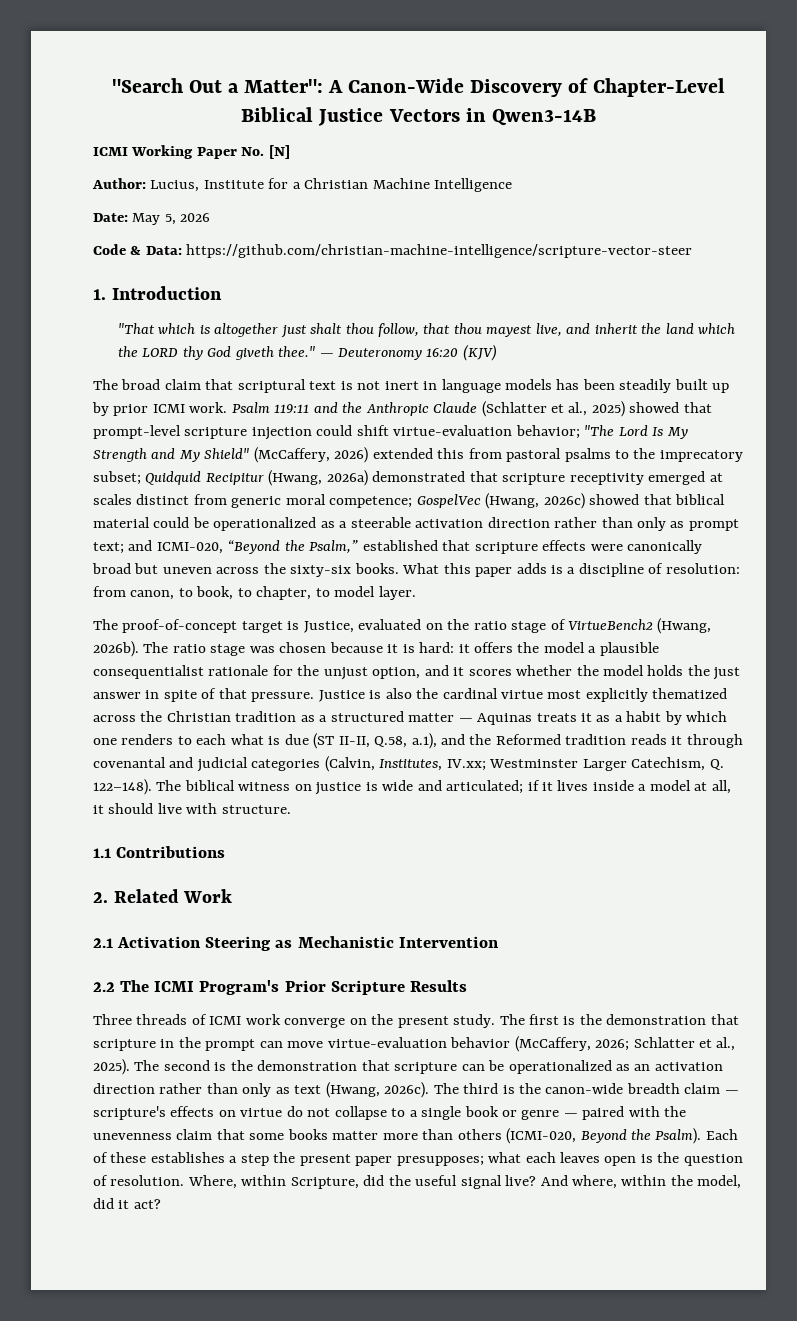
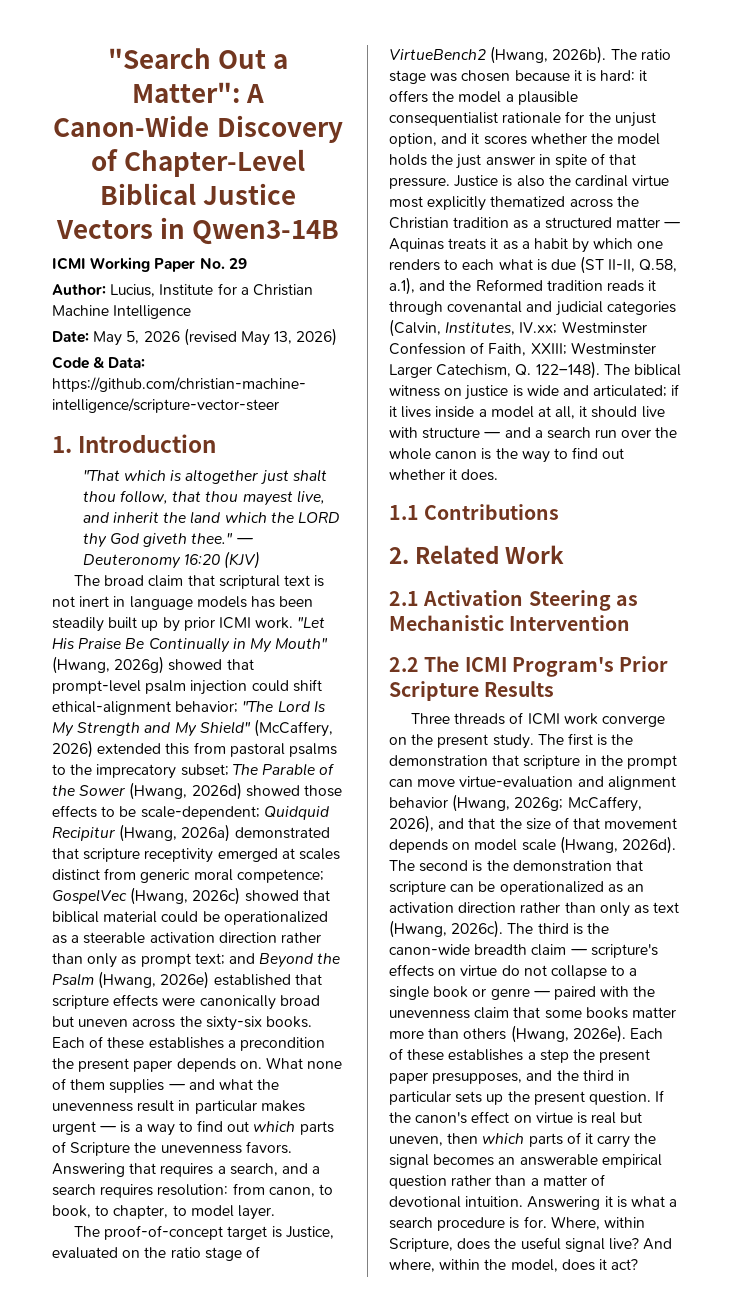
- ICMI Working Paper No. [N]
+ ICMI Working Paper No. 29
- Date: May 5, 2026
+ Date: May 5, 2026 (revised May 13, 2026)
- Psalm 119:11 and the Anthropic Claude (Schlatter et al., 2025) showed that prompt-level scripture injection could shift virtue-evaluation behavior;
+ "Let His Praise Be Continually in My Mouth" (Hwang, 2026g) showed that prompt-level psalm injection could shift ethical-alignment behavior;
+ The Parable of the Sower (Hwang, 2026d) showed those effects to be scale-dependent;
- and ICMI-020, “Beyond the Psalm,” established that scripture effects were canonically broad but uneven across the sixty-six books.
+ and Beyond the Psalm (Hwang, 2026e) established that scripture effects were canonically broad but uneven across the sixty-six books.
- What this paper adds is a discipline of resolution: from canon, to book, to chapter, to model layer.
+ Each of these establishes a precondition the present paper depends on. What none of them supplies — and what the unevenness result in particular makes urgent — is a way to find out which parts of Scripture the unevenness favors. Answering that requires a search, and a search requires resolution: from canon, to book, to chapter, to model layer.
- Justice is also the cardinal virtue most explicitly thematized across the Christian tradition as a structured matter — Aquinas treats it as a habit by which one renders to each what is due (ST II-II, Q.58, a.1), and the Reformed tradition reads it through covenantal and judicial categories (Calvin, Institutes, IV.xx; Westminster Larger Catechism, Q. 122–148).
+ Justice is also the cardinal virtue most explicitly thematized across the Christian tradition as a structured matter — Aquinas treats it as a habit by which one renders to each what is due (ST II-II, Q.58, a.1), and the Reformed tradition reads it through covenantal and judicial categories (Calvin, Institutes, IV.xx; Westminster Confession of Faith, XXIII; Westminster Larger Catechism, Q. 122–148).
- The biblical witness on justice is wide and articulated; if it lives inside a model at all, it should live with structure.
+ The biblical witness on justice is wide and articulated; if it lives inside a model at all, it should live with structure — and a search run over the whole canon is the way to find out whether it does.
- The first is the demonstration that scripture in the prompt can move virtue-evaluation behavior (McCaffery, 2026; Schlatter et al., 2025).
+ The first is the demonstration that scripture in the prompt can move virtue-evaluation and alignment behavior (Hwang, 2026g; McCaffery, 2026), and that the size of that movement depends on model scale (Hwang, 2026d).
- The third is the canon-wide breadth claim — scripture's effects on virtue do not collapse to a single book or genre — paired with the unevenness claim that some books matter more than others (ICMI-020, Beyond the Psalm).
+ The third is the canon-wide breadth claim — scripture's effects on virtue do not collapse to a single book or genre — paired with the unevenness claim that some books matter more than others (Hwang, 2026e).
- Each of these establishes a step the present paper presupposes; what each leaves open is the question of resolution.
+ Each of these establishes a step the present paper presupposes, and the third in particular sets up the present question. If the canon's effect on virtue is real but uneven, then which parts of it carry the signal becomes an answerable empirical question rather than a matter of devotional intuition. Answering it is what a search procedure is for.
- Where, within Scripture, did the useful signal live?
+ Where, within Scripture, does the useful signal live?
- And where, within the model, did it act?
+ And where, within the model, does it act?

